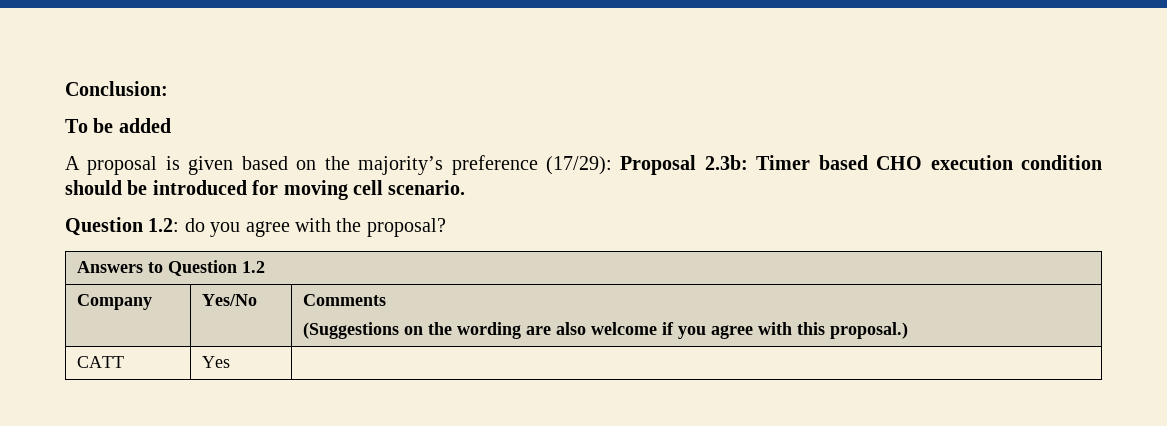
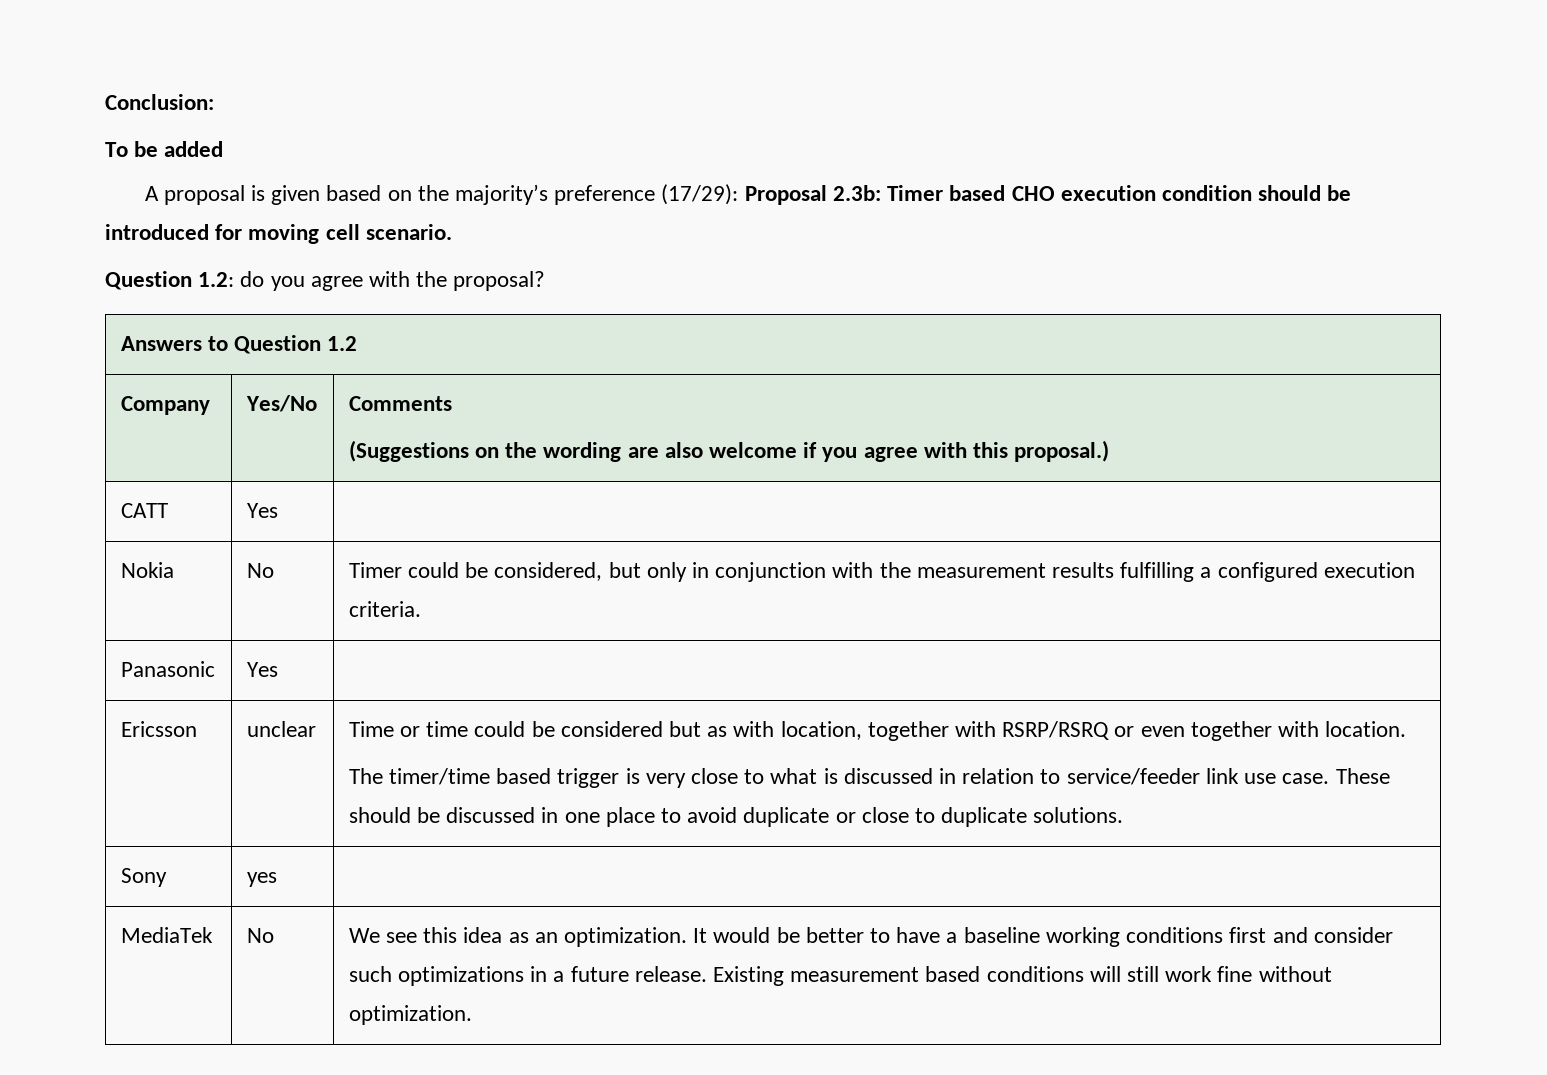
+ Nokia | No | Timer could be considered, but only in conjunction with the measurement results fulfilling a configured execution criteria.
+ Panasonic | Yes |
+ Ericsson | unclear | Time or time could be considered but as with location, together with RSRP/RSRQ or even together with location.
+ The timer/time based trigger is very close to what is discussed in relation to service/feeder link use case. These should be discussed in one place to avoid duplicate or close to duplicate solutions.
+ Sony | yes |
+ MediaTek | No | We see this idea as an optimization. It would be better to have a baseline working conditions first and consider such optimizations in a future release. Existing measurement based conditions will still work fine without optimization.

